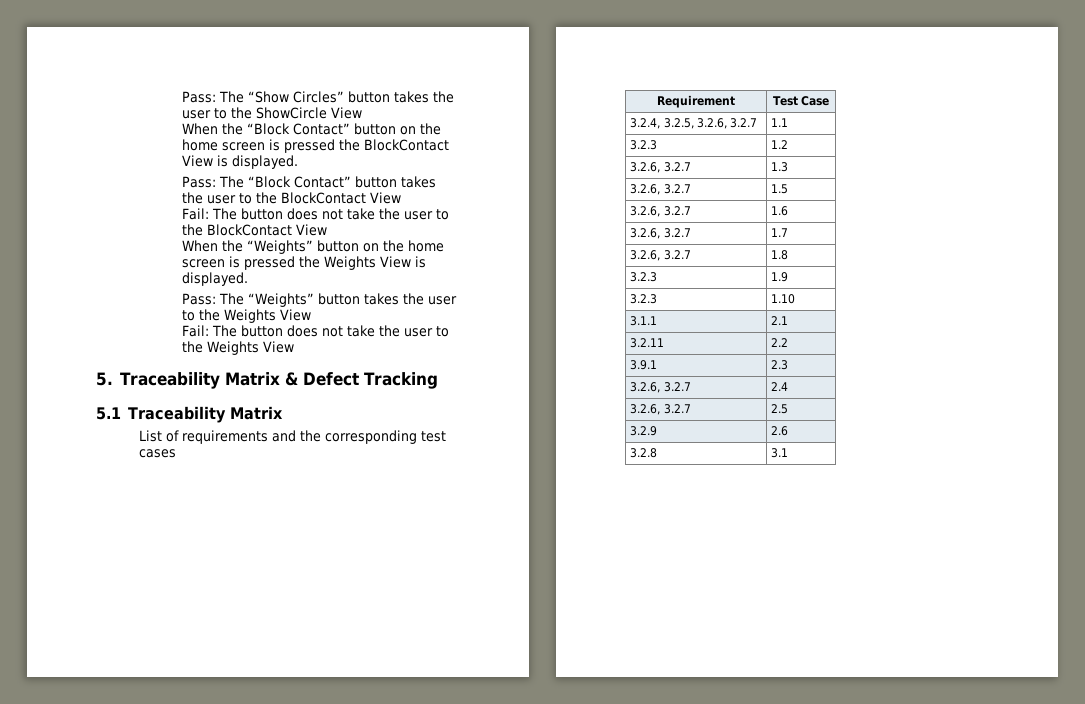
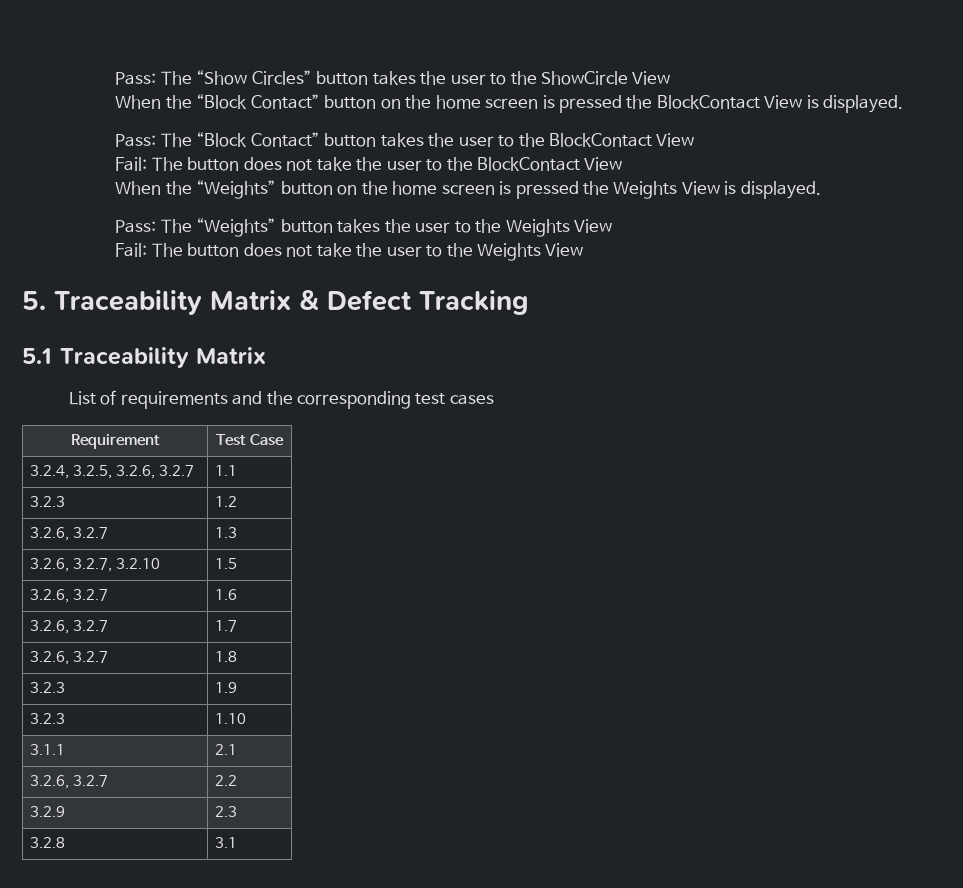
- 3.2.6, 3.2.7 | 1.5
+ 3.2.6, 3.2.7, 3.2.10 | 1.5
- 3.2.11 | 2.2
+ 3.2.6, 3.2.7 | 2.2
- 3.9.1 | 2.3
+ 3.2.9 | 2.3
- 3.2.6, 3.2.7 | 2.4
- 3.2.6, 3.2.7 | 2.5
- 3.2.9 | 2.6

